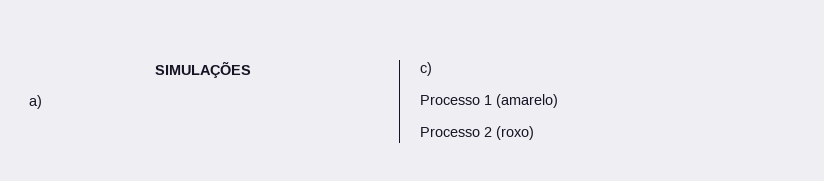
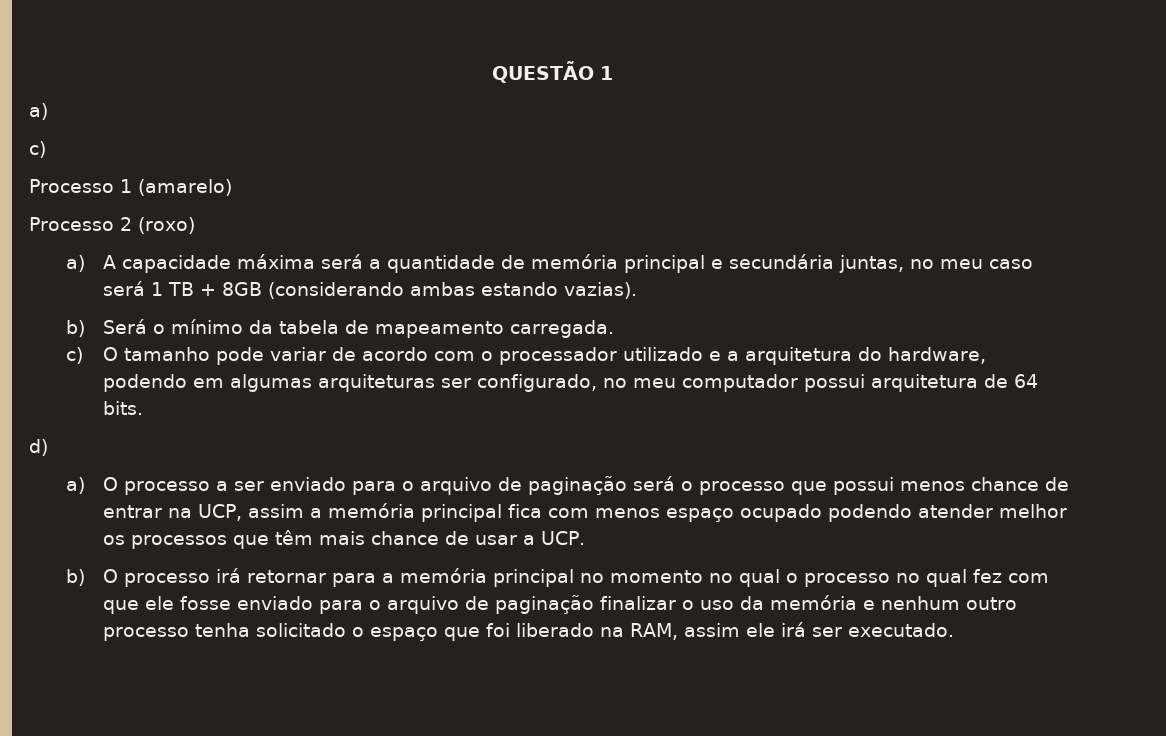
- SIMULAÇÕES
+ QUESTÃO 1
+ a) A capacidade máxima será a quantidade de memória principal e secundária juntas, no meu caso será 1 TB + 8GB (considerando ambas estando vazias).
+ b) Será o mínimo da tabela de mapeamento carregada.
+ c) O tamanho pode variar de acordo com o processador utilizado e a arquitetura do hardware, podendo em algumas arquiteturas ser configurado, no meu computador possui arquitetura de 64 bits.
+ d)
+ a) O processo a ser enviado para o arquivo de paginação será o processo que possui menos chance de entrar na UCP, assim a memória principal fica com menos espaço ocupado podendo atender melhor os processos que têm mais chance de usar a UCP.
+ b) O processo irá retornar para a memória principal no momento no qual o processo no qual fez com que ele fosse enviado para o arquivo de paginação finalizar o uso da memória e nenhum outro processo tenha solicitado o espaço que foi liberado na RAM, assim ele irá ser executado.

